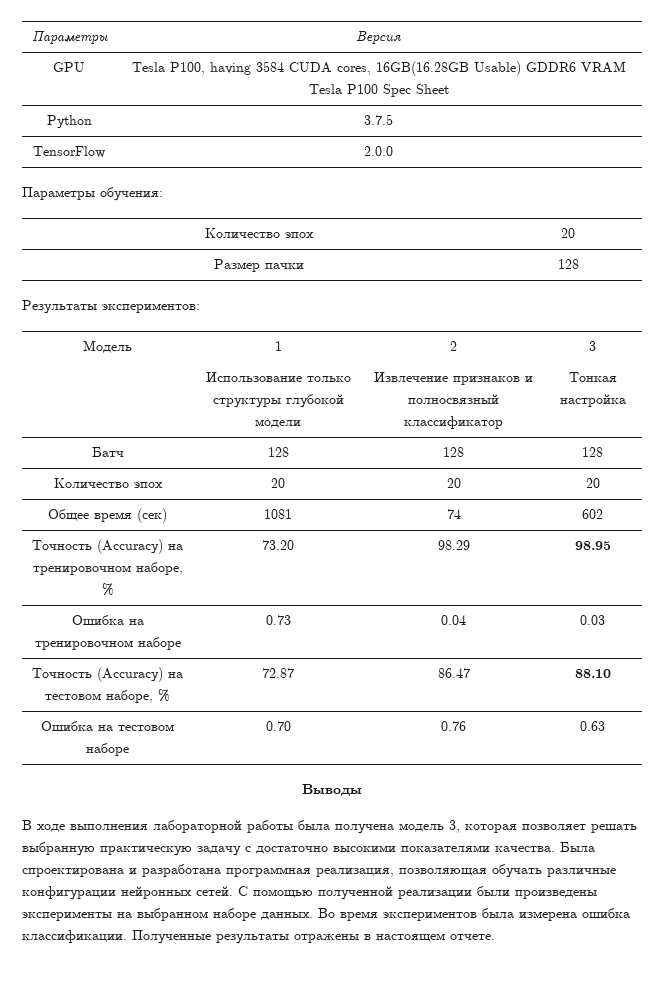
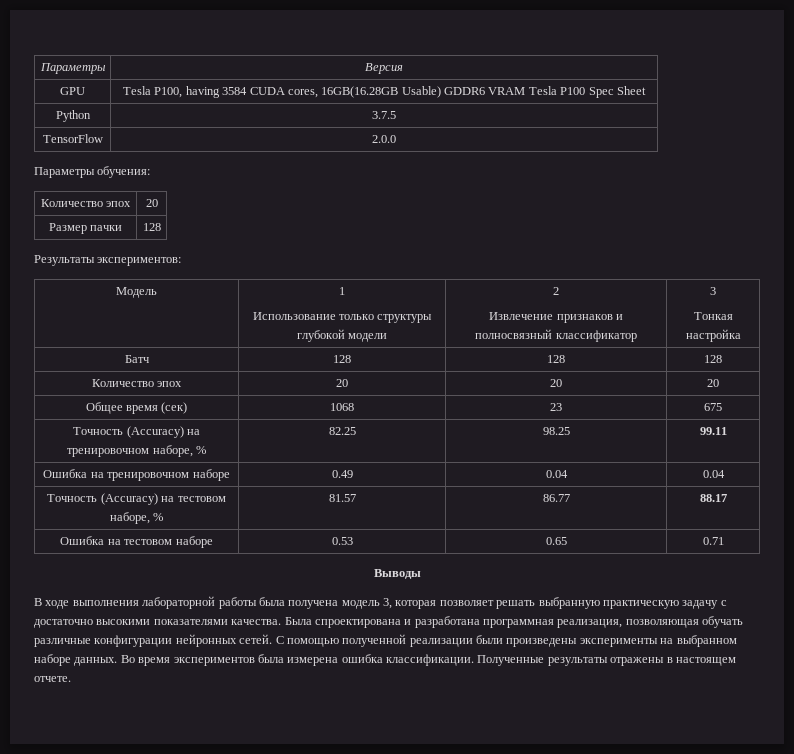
- Общее время (сек) | 1081 | 74 | 602
+ Общее время (сек) | 1068 | 23 | 675
- Точность (Accuracy) на тренировочном наборе, % | 73.20 | 98.29 | 98.95
+ Точность (Accuracy) на тренировочном наборе, % | 82.25 | 98.25 | 99.11
- Ошибка на тренировочном наборе | 0.73 | 0.04 | 0.03
+ Ошибка на тренировочном наборе | 0.49 | 0.04 | 0.04
- Точность (Accuracy) на тестовом наборе, % | 72.87 | 86.47 | 88.10
+ Точность (Accuracy) на тестовом наборе, % | 81.57 | 86.77 | 88.17
- Ошибка на тестовом наборе | 0.70 | 0.76 | 0.63
+ Ошибка на тестовом наборе | 0.53 | 0.65 | 0.71

